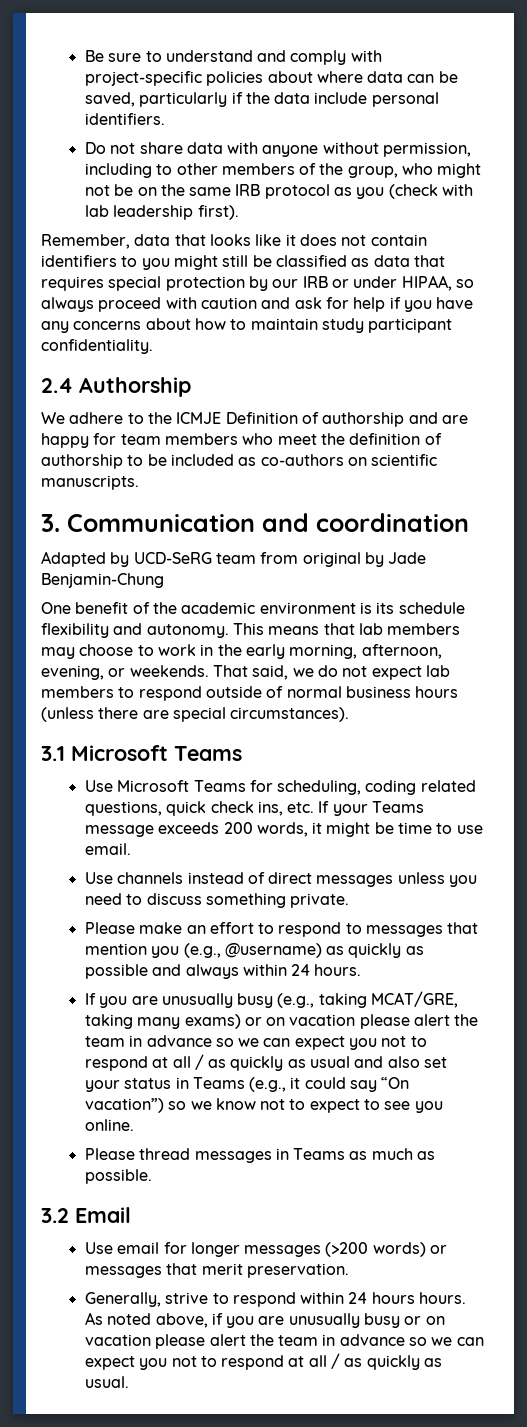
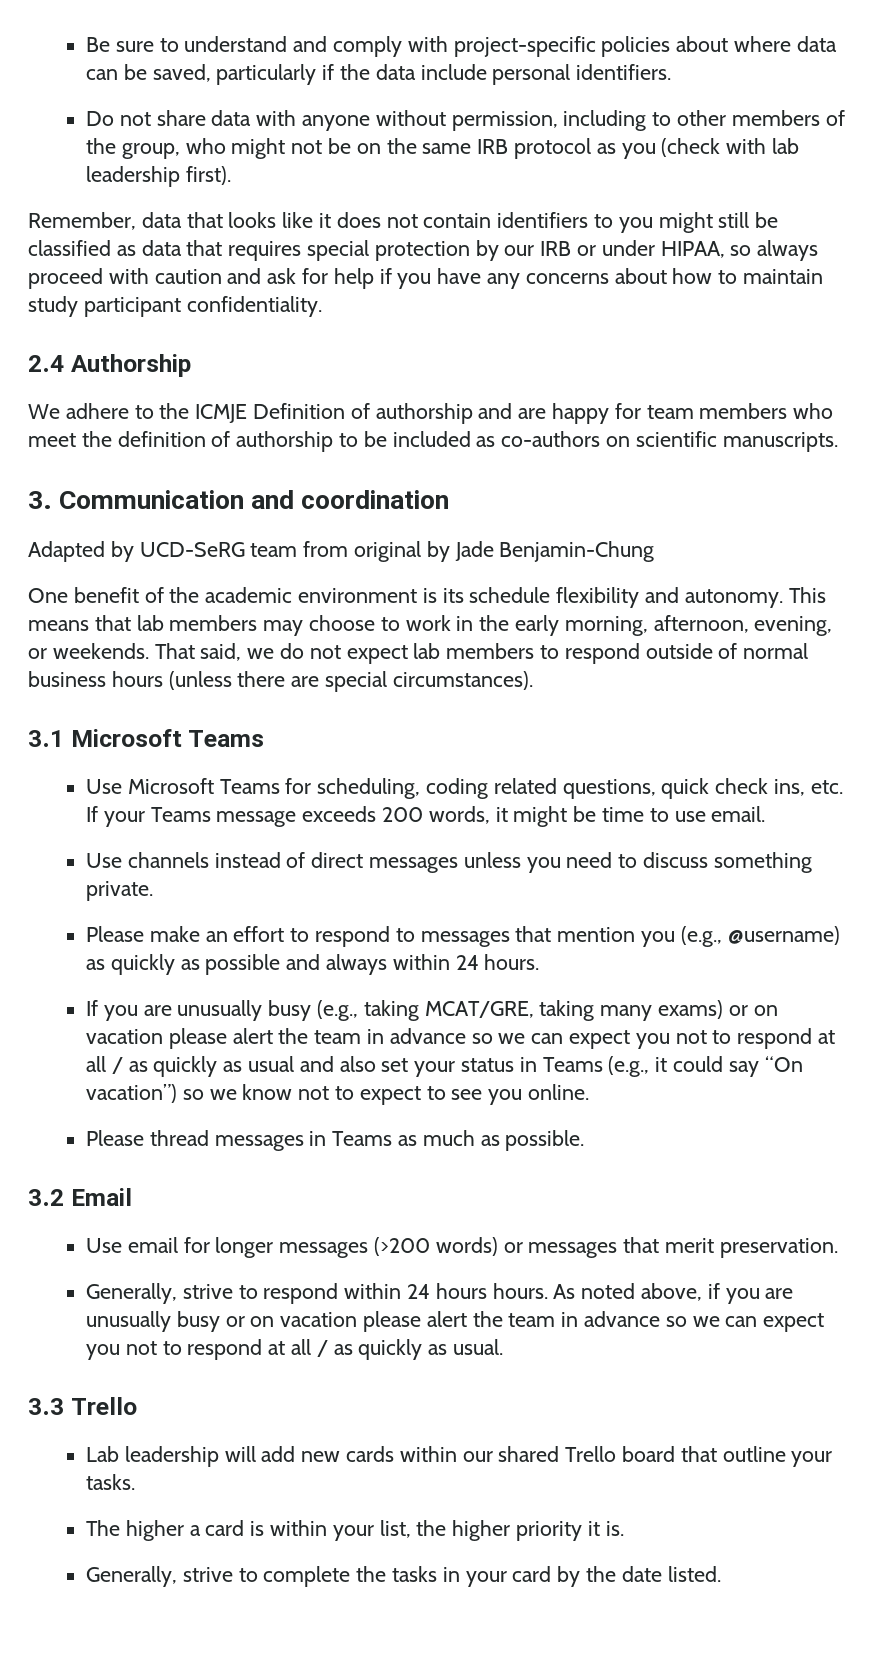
+ 3.3 Trello
+ Lab leadership will add new cards within our shared Trello board that outline your tasks.
+ The higher a card is within your list, the higher priority it is.
+ Generally, strive to complete the tasks in your card by the date listed.

